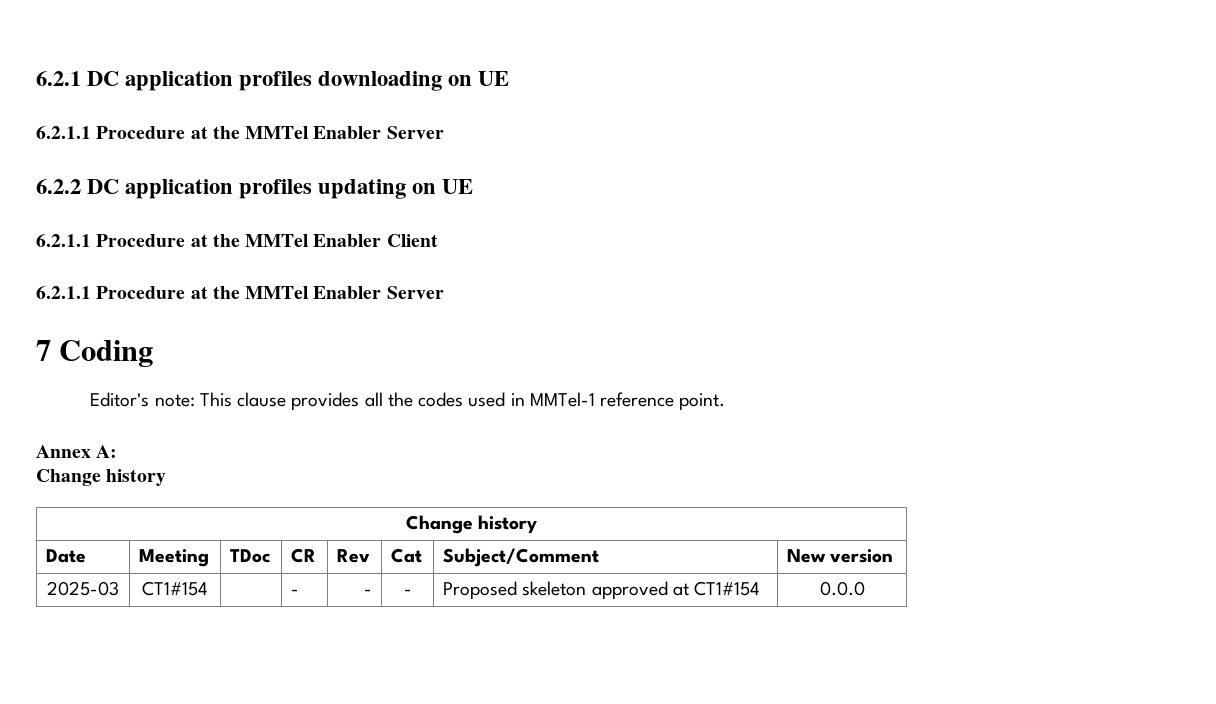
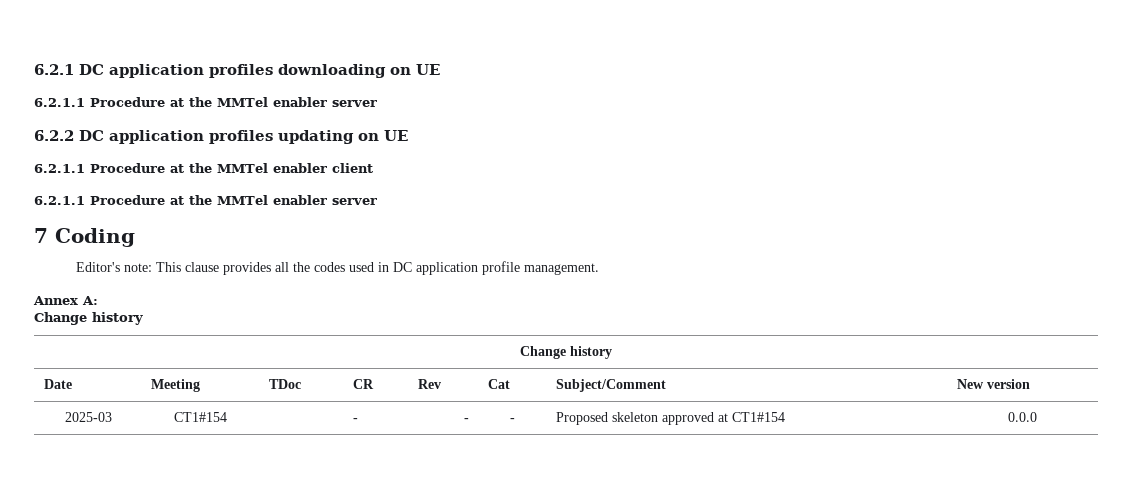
  6.2.1 DC application profiles downloading on UE
- 6.2.1.1 Procedure at the MMTel Enabler Server
+ 6.2.1.1 Procedure at the MMTel enabler server
- 6.2.1.1 Procedure at the MMTel Enabler Client
- 6.2.1.1 Procedure at the MMTel Enabler Server
+ 6.2.1.1 Procedure at the MMTel enabler client
+ 6.2.1.1 Procedure at the MMTel enabler server
- Editor's note: This clause provides all the codes used in MMTel-1 reference point.
+ Editor's note: This clause provides all the codes used in DC application profile management.

